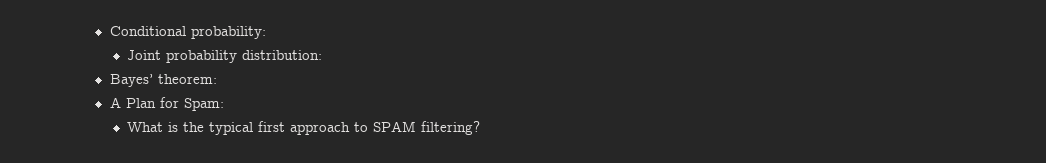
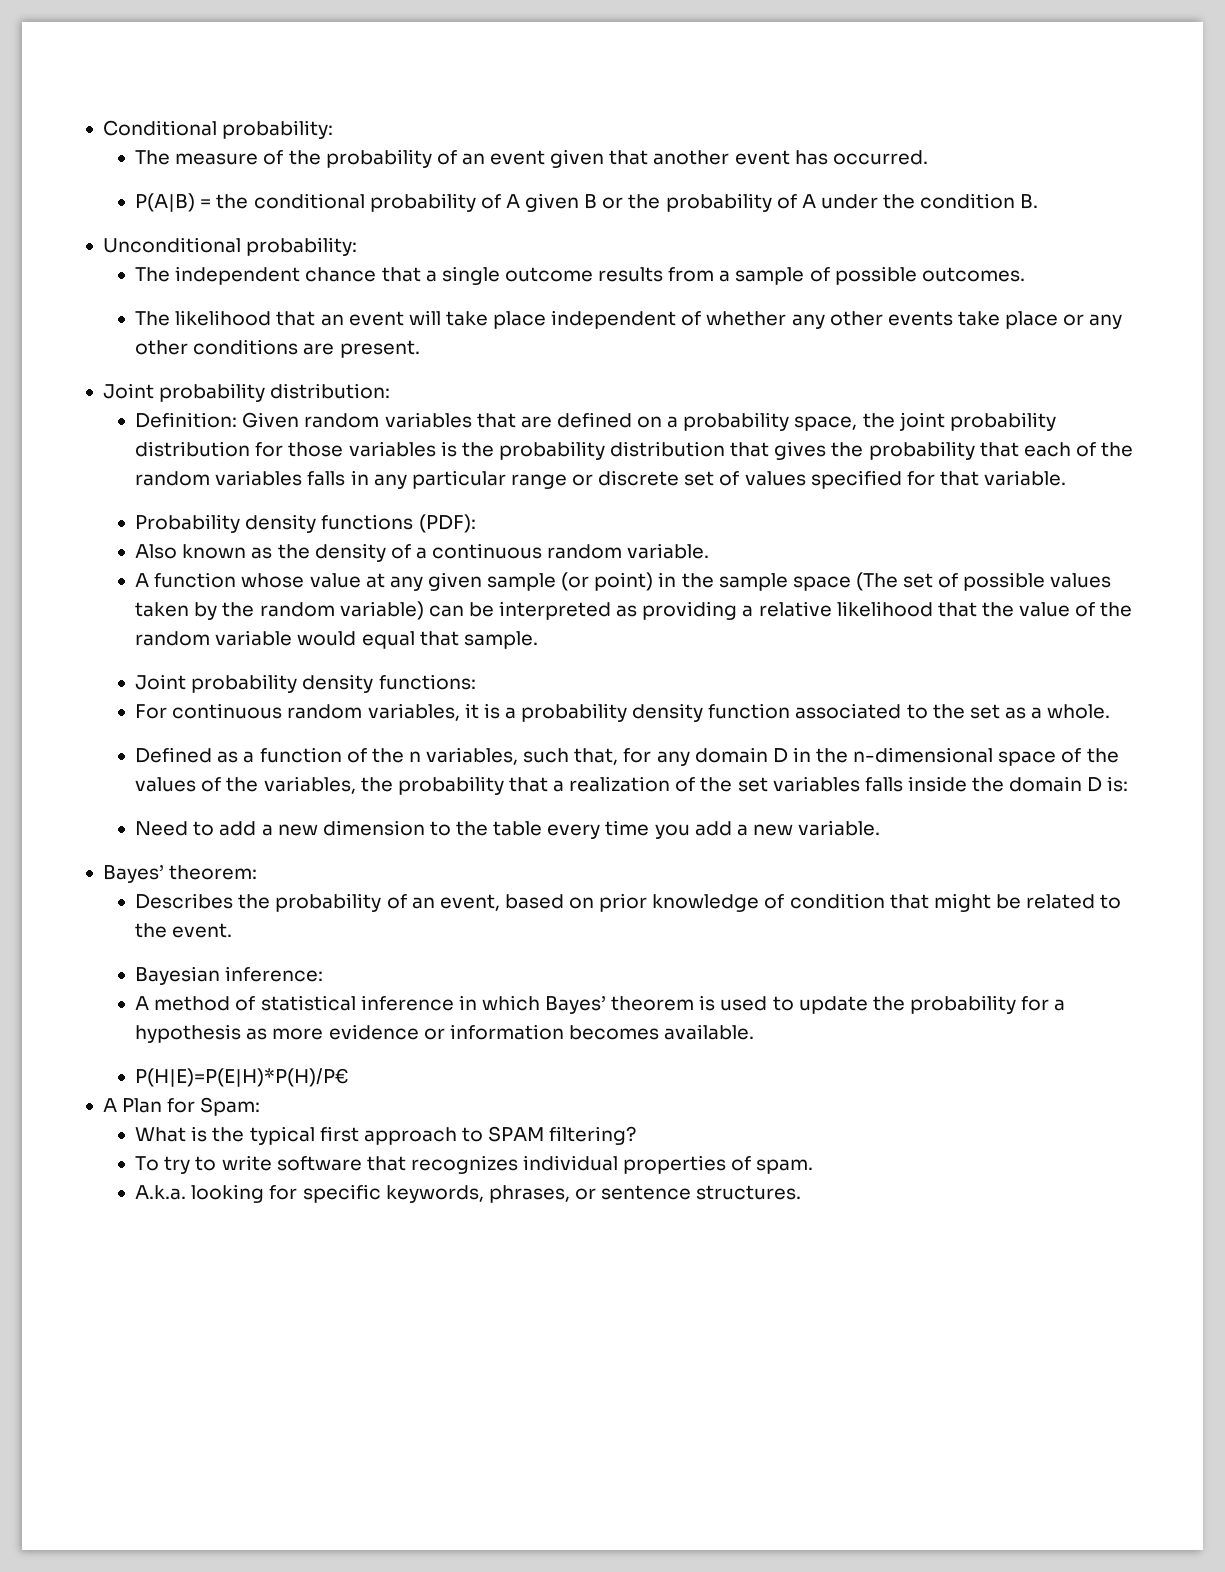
+ The measure of the probability of an event given that another event has occurred.
+ P(A|B) = the conditional probability of A given B or the probability of A under the condition B.
+ Unconditional probability:
+ The independent chance that a single outcome results from a sample of possible outcomes.
+ The likelihood that an event will take place independent of whether any other events take place or any other conditions are present.
  Joint probability distribution:
+ Definition: Given random variables that are defined on a probability space, the joint probability distribution for those variables is the probability distribution that gives the probability that each of the random variables falls in any particular range or discrete set of values specified for that variable.
+ Probability density functions (PDF):
+ Also known as the density of a continuous random variable.
+ A function whose value at any given sample (or point) in the sample space (The set of possible values taken by the random variable) can be interpreted as providing a relative likelihood that the value of the random variable would equal that sample.
+ Joint probability density functions:
+ For continuous random variables, it is a probability density function associated to the set as a whole.
+ Defined as a function of the n variables, such that, for any domain D in the n-dimensional space of the values of the variables, the probability that a realization of the set variables falls inside the domain D is:
+ Need to add a new dimension to the table every time you add a new variable.
  Bayes’ theorem:
+ Describes the probability of an event, based on prior knowledge of condition that might be related to the event.
+ Bayesian inference:
+ A method of statistical inference in which Bayes’ theorem is used to update the probability for a hypothesis as more evidence or information becomes available.
+ P(H|E)=P(E|H)*P(H)/P€
+ To try to write software that recognizes individual properties of spam.
+ A.k.a. looking for specific keywords, phrases, or sentence structures.

